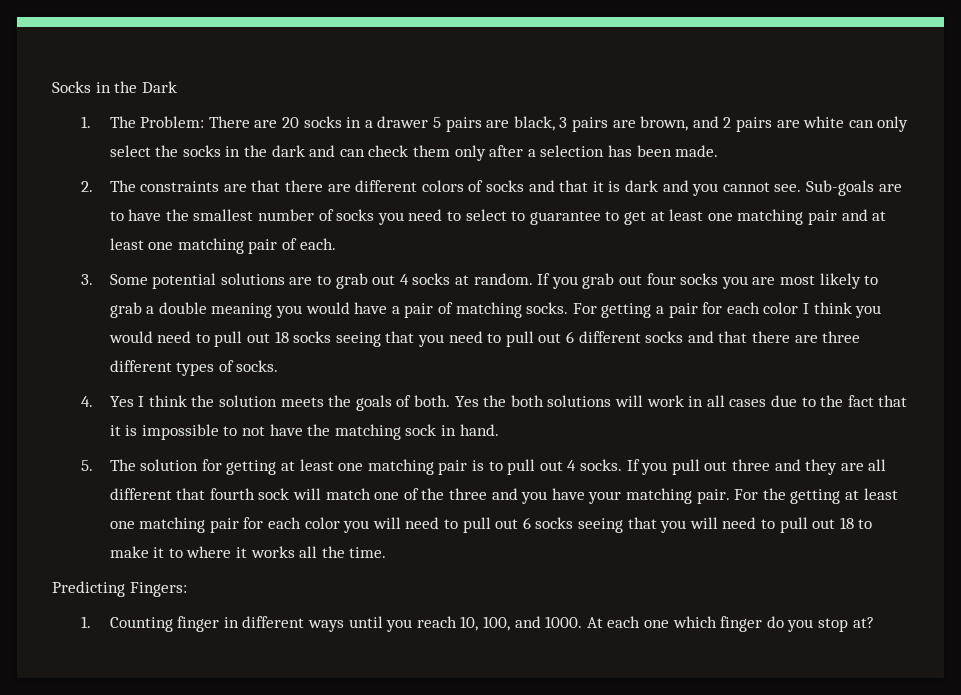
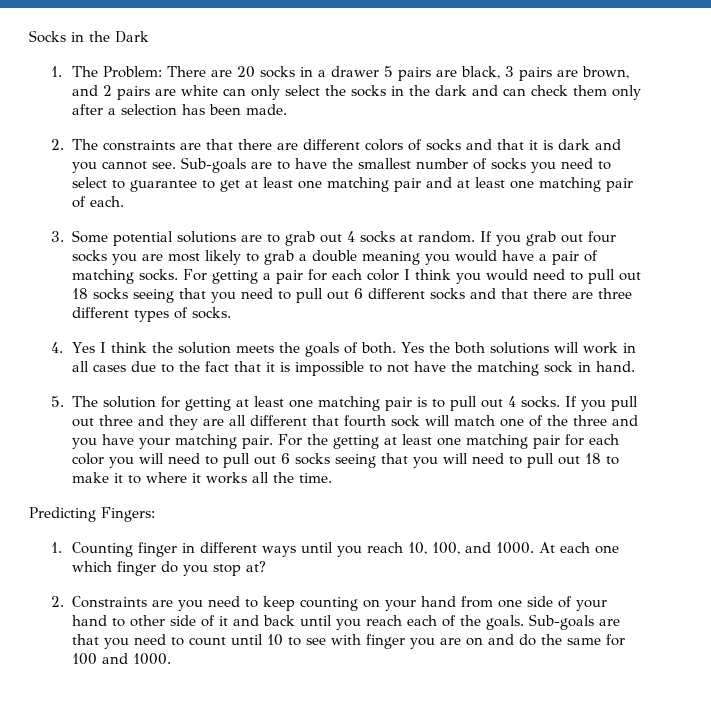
+ 2. Constraints are you need to keep counting on your hand from one side of your hand to other side of it and back until you reach each of the goals. Sub-goals are that you need to count until 10 to see with finger you are on and do the same for 100 and 1000.

